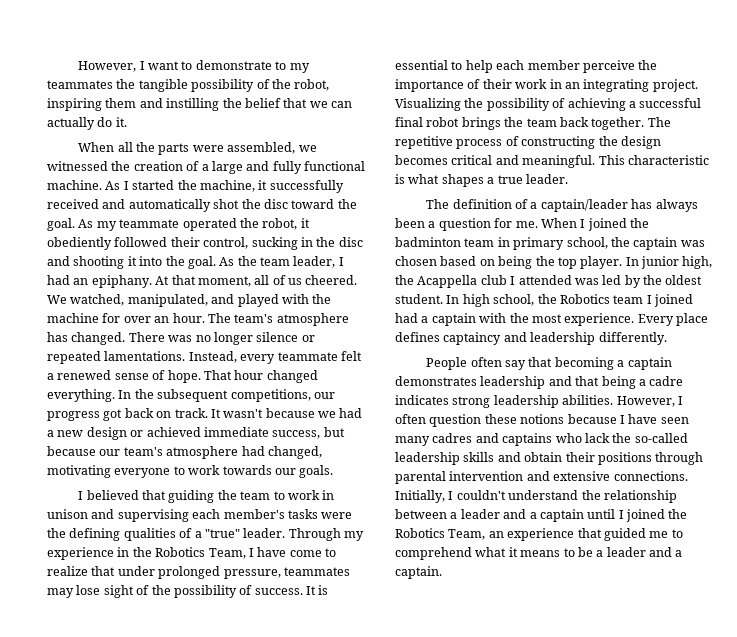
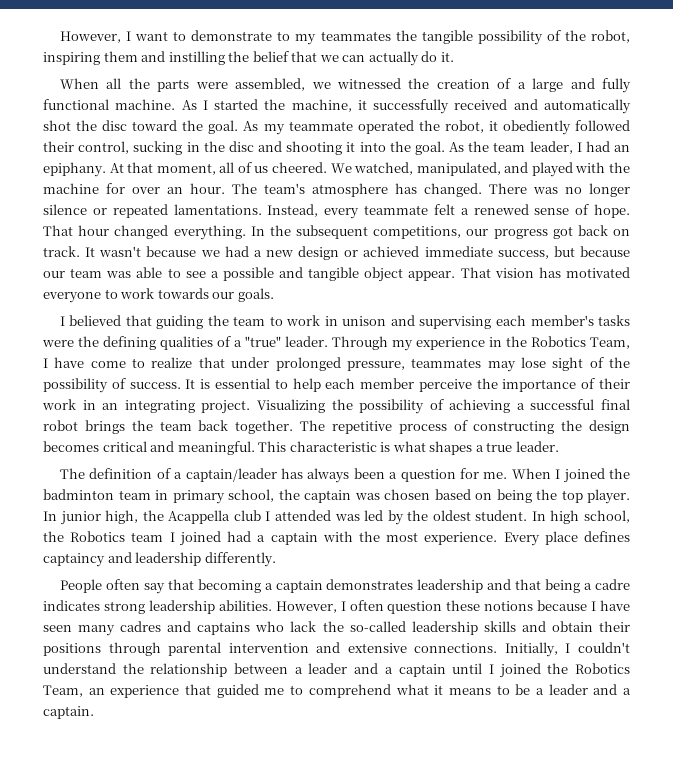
- It wasn't because we had a new design or achieved immediate success, but because our team's atmosphere had changed, motivating everyone to work towards our goals.
+ It wasn't because we had a new design or achieved immediate success, but because our team was able to see a possible and tangible object appear. That vision has motivated everyone to work towards our goals.

